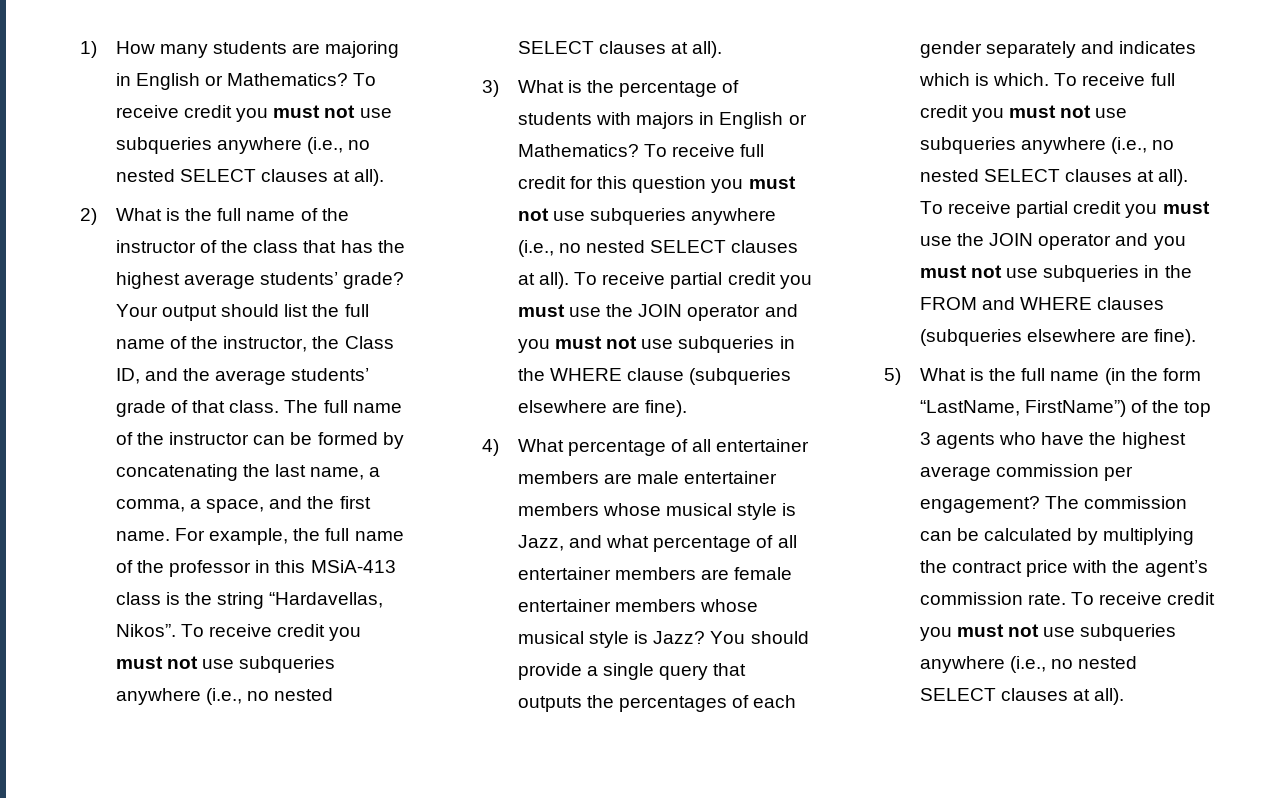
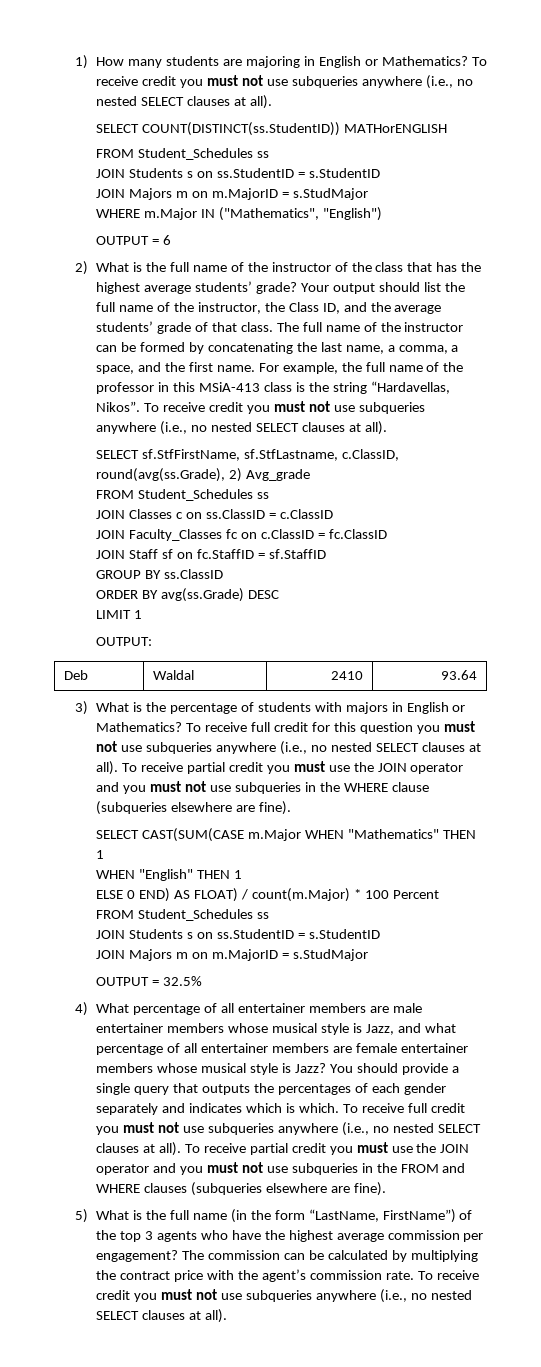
+ SELECT COUNT(DISTINCT(ss.StudentID)) MATHorENGLISH
+ FROM Student_Schedules ss
+ JOIN Students s on ss.StudentID = s.StudentID
+ JOIN Majors m on m.MajorID = s.StudMajor
+ WHERE m.Major IN ("Mathematics", "English")
+ OUTPUT = 6
+ SELECT sf.StfFirstName, sf.StfLastname, c.ClassID, round(avg(ss.Grade), 2) Avg_grade
+ FROM Student_Schedules ss
+ JOIN Classes c on ss.ClassID = c.ClassID
+ JOIN Faculty_Classes fc on c.ClassID = fc.ClassID
+ JOIN Staff sf on fc.StaffID = sf.StaffID
+ GROUP BY ss.ClassID
+ ORDER BY avg(ss.Grade) DESC
+ LIMIT 1
+ OUTPUT:
+ Deb | Waldal | 2410 | 93.64
+ SELECT CAST(SUM(CASE m.Major WHEN "Mathematics" THEN 1
+ WHEN "English" THEN 1
+ ELSE 0 END) AS FLOAT) / count(m.Major) * 100 Percent
+ FROM Student_Schedules ss
+ JOIN Students s on ss.StudentID = s.StudentID
+ JOIN Majors m on m.MajorID = s.StudMajor
+ OUTPUT = 32.5%

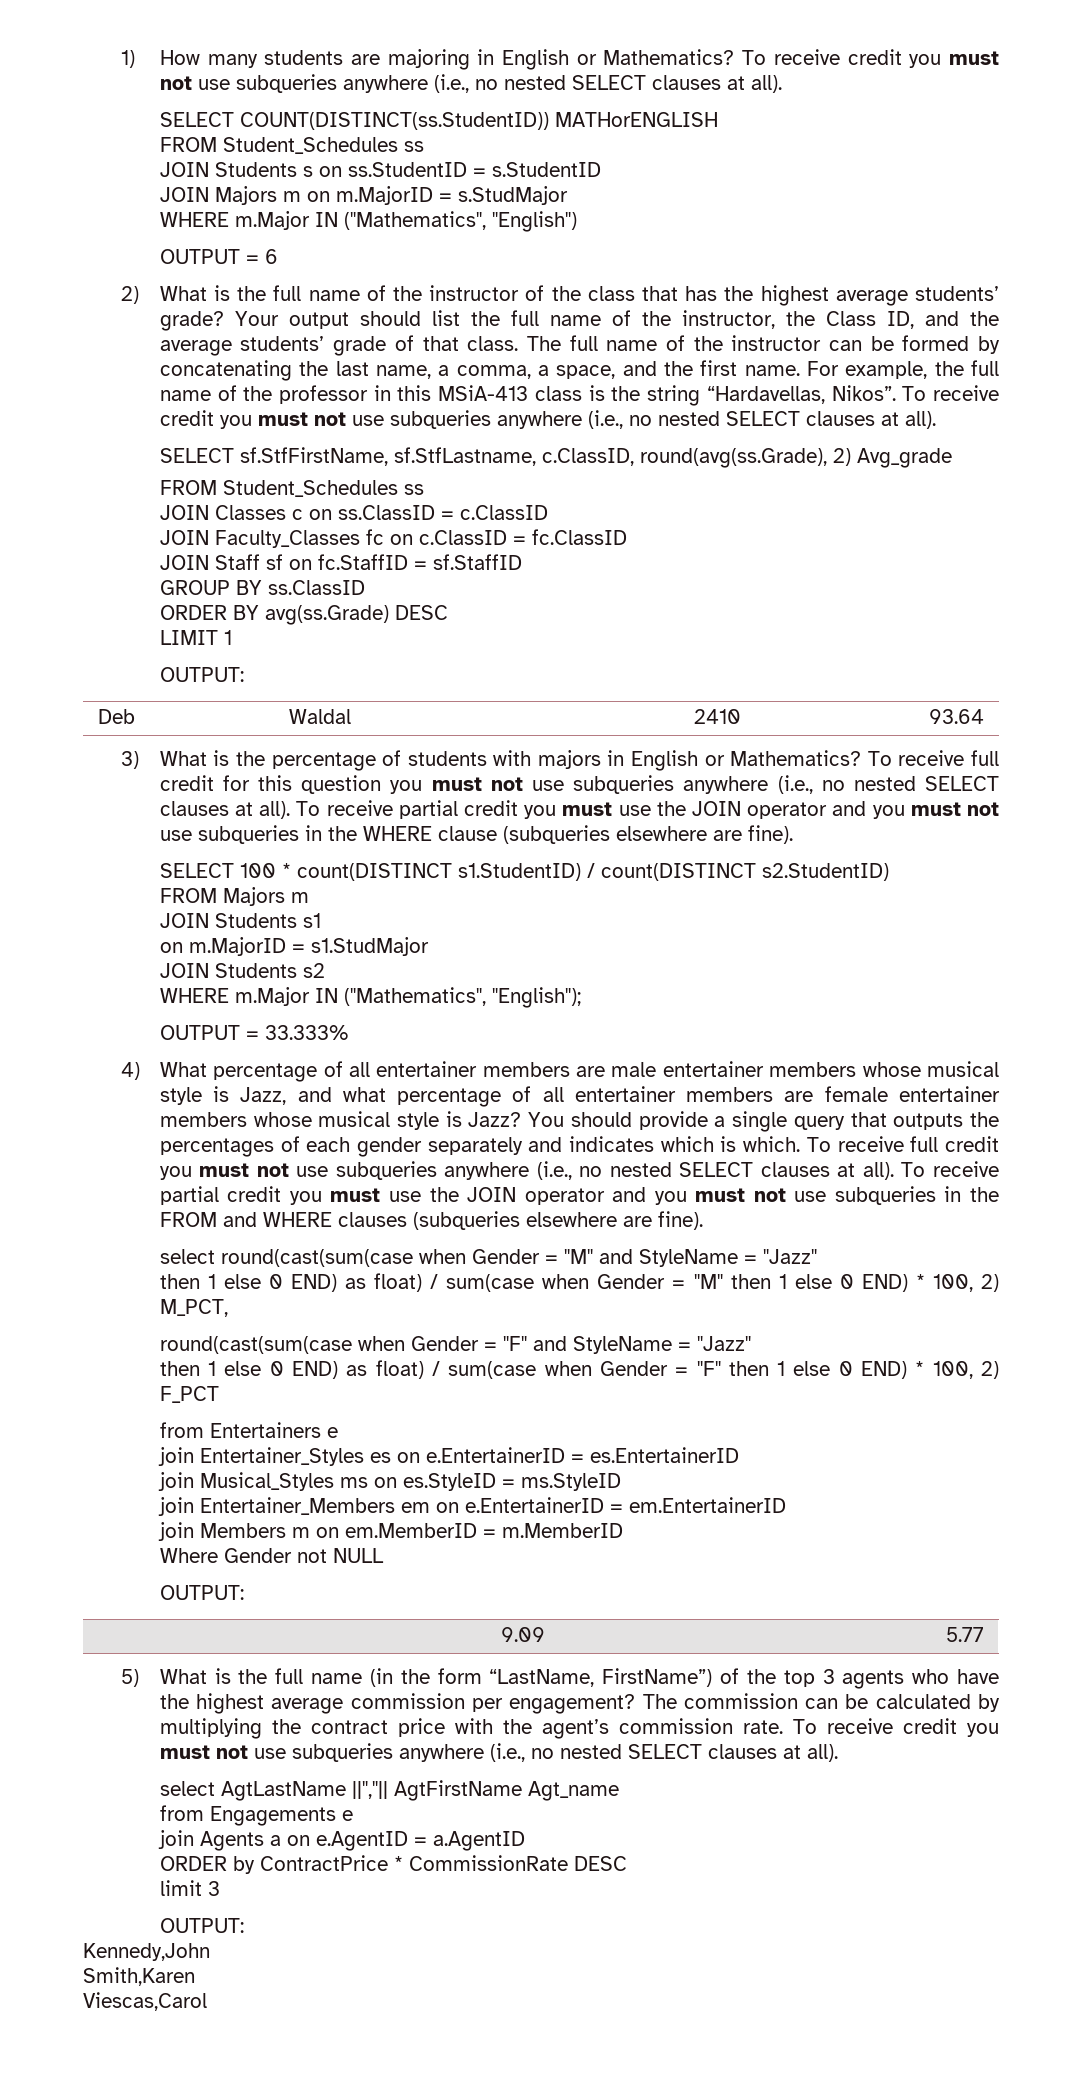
- SELECT CAST(SUM(CASE m.Major WHEN "Mathematics" THEN 1
- WHEN "English" THEN 1
- ELSE 0 END) AS FLOAT) / count(m.Major) * 100 Percent
- FROM Student_Schedules ss
- JOIN Students s on ss.StudentID = s.StudentID
- JOIN Majors m on m.MajorID = s.StudMajor
- OUTPUT = 32.5%
+ SELECT 100 * count(DISTINCT s1.StudentID) / count(DISTINCT s2.StudentID)
+ FROM Majors m
+ JOIN Students s1
+ on m.MajorID = s1.StudMajor
+ JOIN Students s2
+ WHERE m.Major IN ("Mathematics", "English");
+ OUTPUT = 33.333%
+ select round(cast(sum(case when Gender = "M" and StyleName = "Jazz"
+ then 1 else 0 END) as float) / sum(case when Gender = "M" then 1 else 0 END) * 100, 2) M_PCT,
+ round(cast(sum(case when Gender = "F" and StyleName = "Jazz"
+ then 1 else 0 END) as float) / sum(case when Gender = "F" then 1 else 0 END) * 100, 2) F_PCT
+ from Entertainers e
+ join Entertainer_Styles es on e.EntertainerID = es.EntertainerID
+ join Musical_Styles ms on es.StyleID = ms.StyleID
+ join Entertainer_Members em on e.EntertainerID = em.EntertainerID
+ join Members m on em.MemberID = m.MemberID
+ Where Gender not NULL
+ OUTPUT:
+ 9.09 | 5.77
+ select AgtLastName ||","|| AgtFirstName Agt_name
+ from Engagements e
+ join Agents a on e.AgentID = a.AgentID
+ ORDER by ContractPrice * CommissionRate DESC
+ limit 3
+ OUTPUT:
+ Kennedy,John
+ Smith,Karen
+ Viescas,Carol

